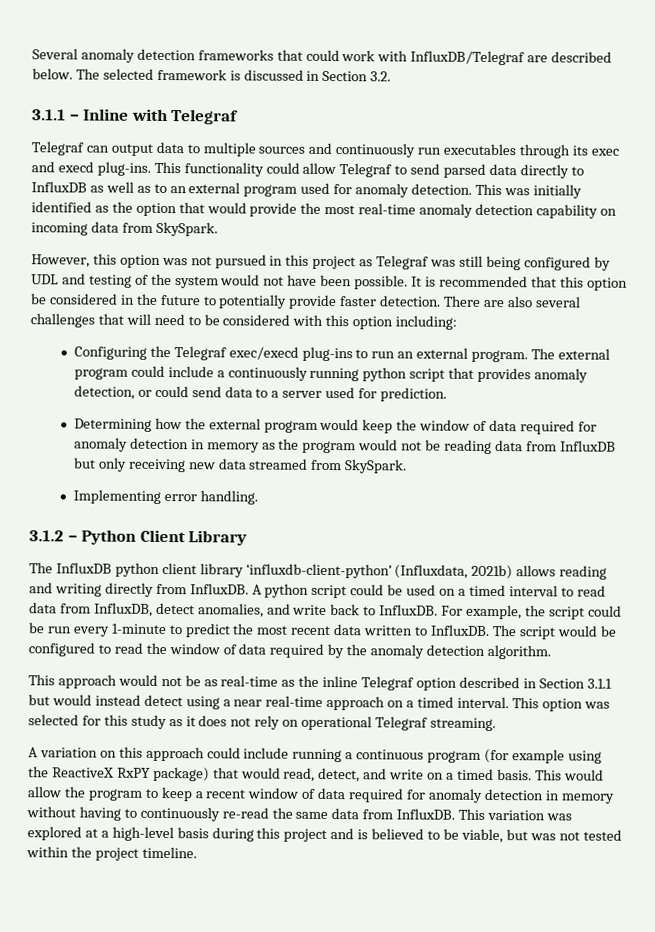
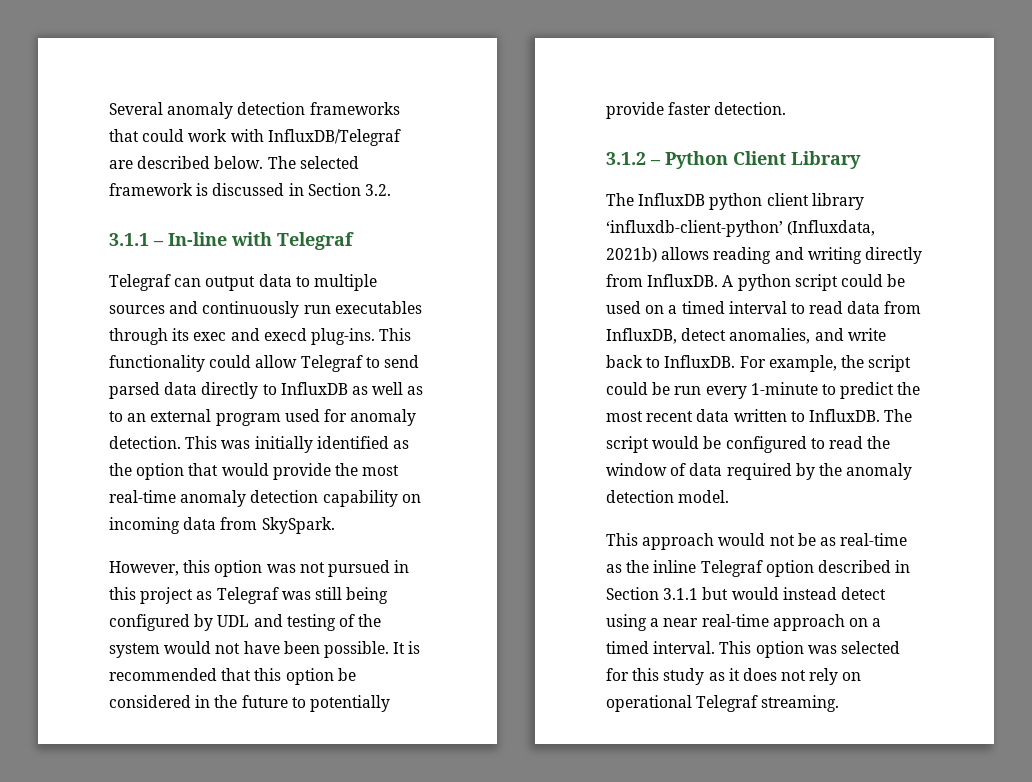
- 3.1.1 – Inline with Telegraf
+ 3.1.1 – In-line with Telegraf
- There are also several challenges that will need to be considered with this option including:
- Configuring the Telegraf exec/execd plug-ins to run an external program. The external program could include a continuously running python script that provides anomaly detection, or could send data to a server used for prediction.
- Determining how the external program would keep the window of data required for anomaly detection in memory as the program would not be reading data from InfluxDB but only receiving new data streamed from SkySpark.
- Implementing error handling.
- The script would be configured to read the window of data required by the anomaly detection algorithm.
+ The script would be configured to read the window of data required by the anomaly detection model.
- A variation on this approach could include running a continuous program (for example using the ReactiveX RxPY package) that would read, detect, and write on a timed basis. This would allow the program to keep a recent window of data required for anomaly detection in memory without having to continuously re-read the same data from InfluxDB. This variation was explored at a high-level basis during this project and is believed to be viable, but was not tested within the project timeline.

